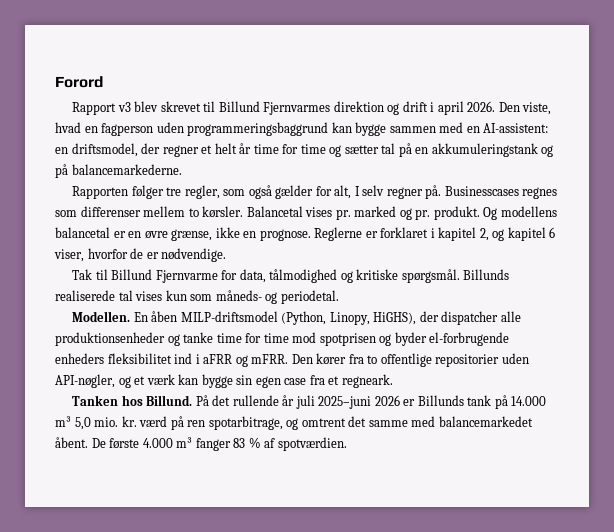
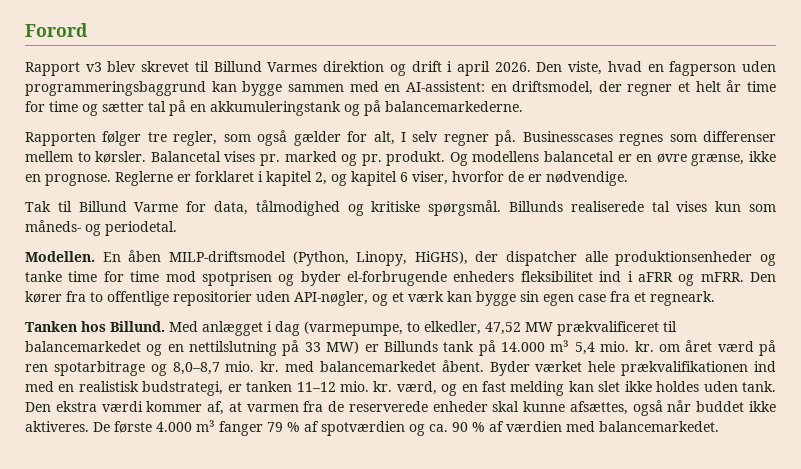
- Rapport v3 blev skrevet til Billund Fjernvarmes direktion og drift i april 2026.
+ Rapport v3 blev skrevet til Billund Varmes direktion og drift i april 2026.
- Tak til Billund Fjernvarme for data, tålmodighed og kritiske spørgsmål.
+ Tak til Billund Varme for data, tålmodighed og kritiske spørgsmål.
- På det rullende år juli 2025–juni 2026 er Billunds tank på 14.000 m³ 5,0 mio. kr. værd på ren spotarbitrage, og omtrent det samme med balancemarkedet åbent.
+ Med anlægget i dag (varmepumpe, to elkedler, 47,52 MW prækvalificeret til balancemarkedet og en nettilslutning på 33 MW) er Billunds tank på 14.000 m³ 5,4 mio. kr. om året værd på ren spotarbitrage og 8,0–8,7 mio. kr. med balancemarkedet åbent. Byder værket hele prækvalifikationen ind med en realistisk budstrategi, er tanken 11–12 mio. kr. værd, og en fast melding kan slet ikke holdes uden tank. Den ekstra værdi kommer af, at varmen fra de reserverede enheder skal kunne afsættes, også når buddet ikke aktiveres.
- De første 4.000 m³ fanger 83 % af spotværdien.
+ De første 4.000 m³ fanger 79 % af spotværdien og ca. 90 % af værdien med balancemarkedet.

